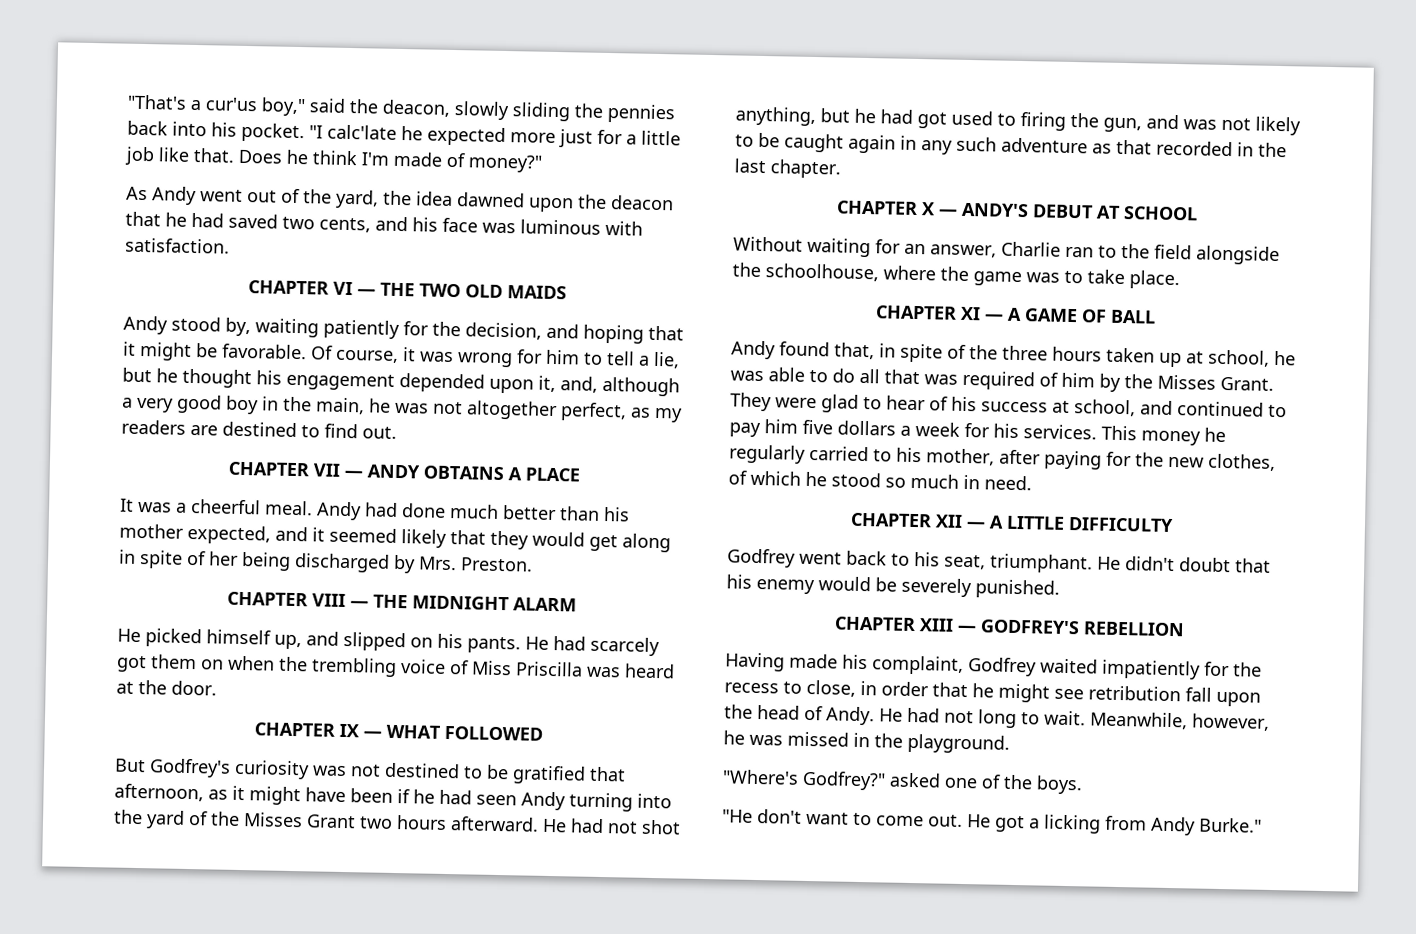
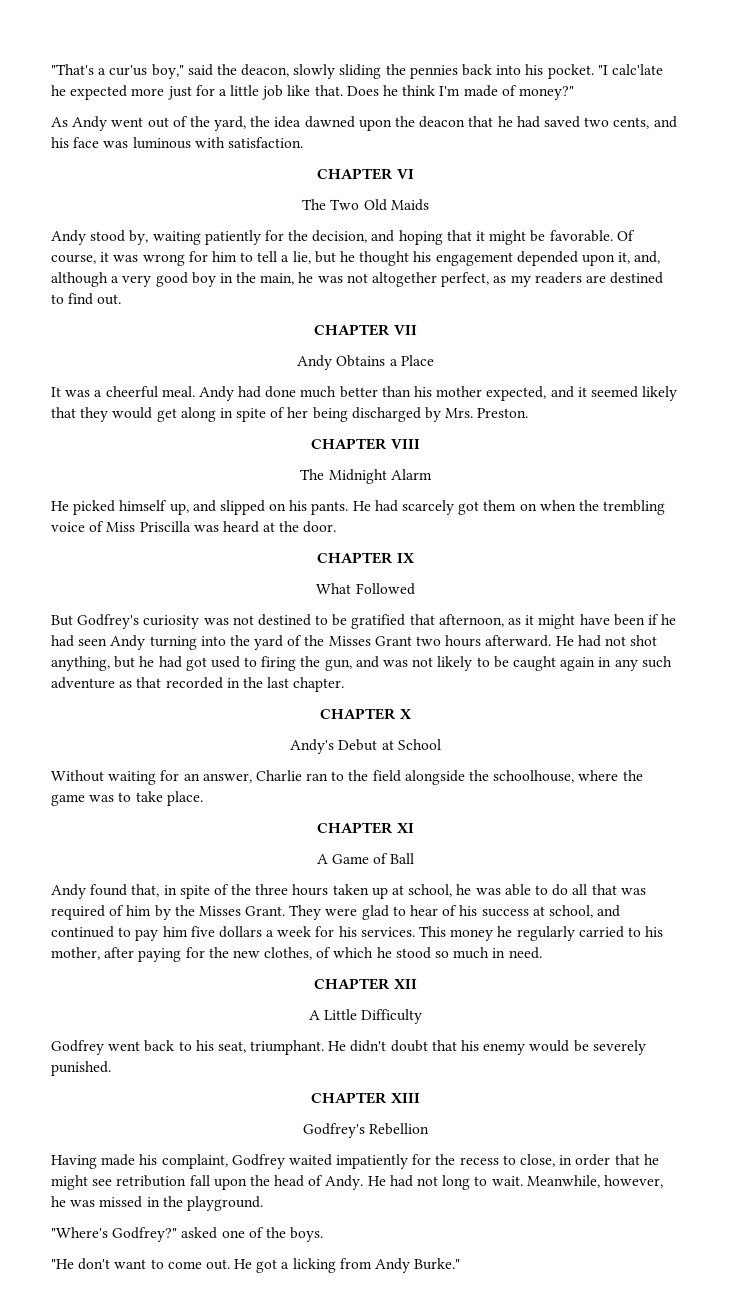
- CHAPTER VI — THE TWO OLD MAIDS
+ CHAPTER VI
+ The Two Old Maids
- CHAPTER VII — ANDY OBTAINS A PLACE
+ CHAPTER VII
+ Andy Obtains a Place
- CHAPTER VIII — THE MIDNIGHT ALARM
+ CHAPTER VIII
+ The Midnight Alarm
- CHAPTER IX — WHAT FOLLOWED
+ CHAPTER IX
+ What Followed
- CHAPTER X — ANDY'S DEBUT AT SCHOOL
+ CHAPTER X
+ Andy's Debut at School
- CHAPTER XI — A GAME OF BALL
+ CHAPTER XI
+ A Game of Ball
- CHAPTER XII — A LITTLE DIFFICULTY
+ CHAPTER XII
+ A Little Difficulty
- CHAPTER XIII — GODFREY'S REBELLION
+ CHAPTER XIII
+ Godfrey's Rebellion

